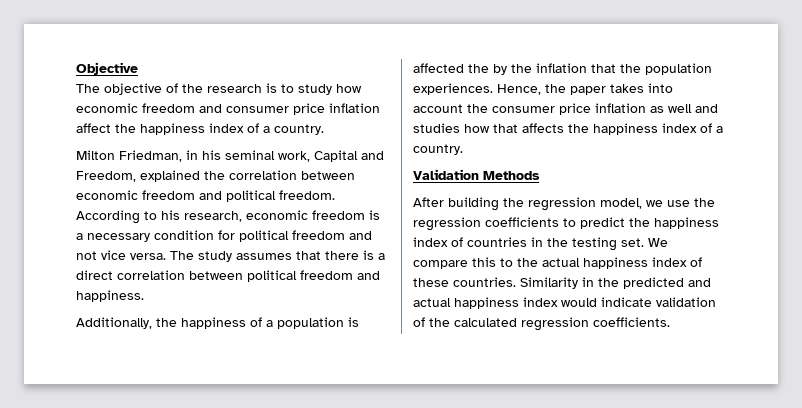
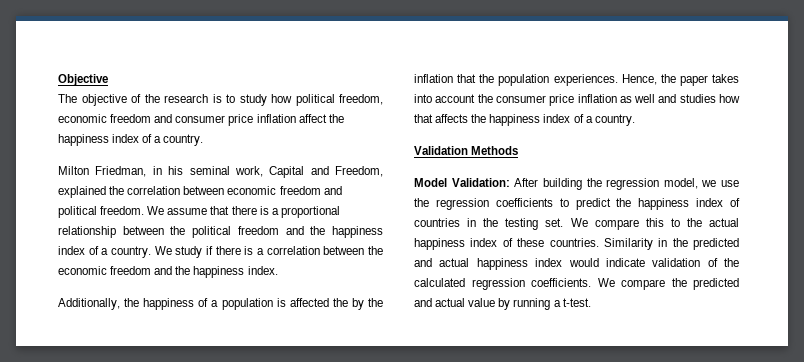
- The objective of the research is to study how economic freedom and consumer price inflation affect the happiness index of a country.
+ The objective of the research is to study how political freedom, economic freedom and consumer price inflation affect the happiness index of a country.
- According to his research, economic freedom is a necessary condition for political freedom and not vice versa. The study assumes that there is a direct correlation between political freedom and happiness.
+ We assume that there is a proportional relationship between the political freedom and the happiness index of a country. We study if there is a correlation between the economic freedom and the happiness index.
- After building the regression model, we use the regression coefficients to predict the happiness index of countries in the testing set.
+ Model Validation: After building the regression model, we use the regression coefficients to predict the happiness index of countries in the testing set.
+ We compare the predicted and actual value by running a t-test.

